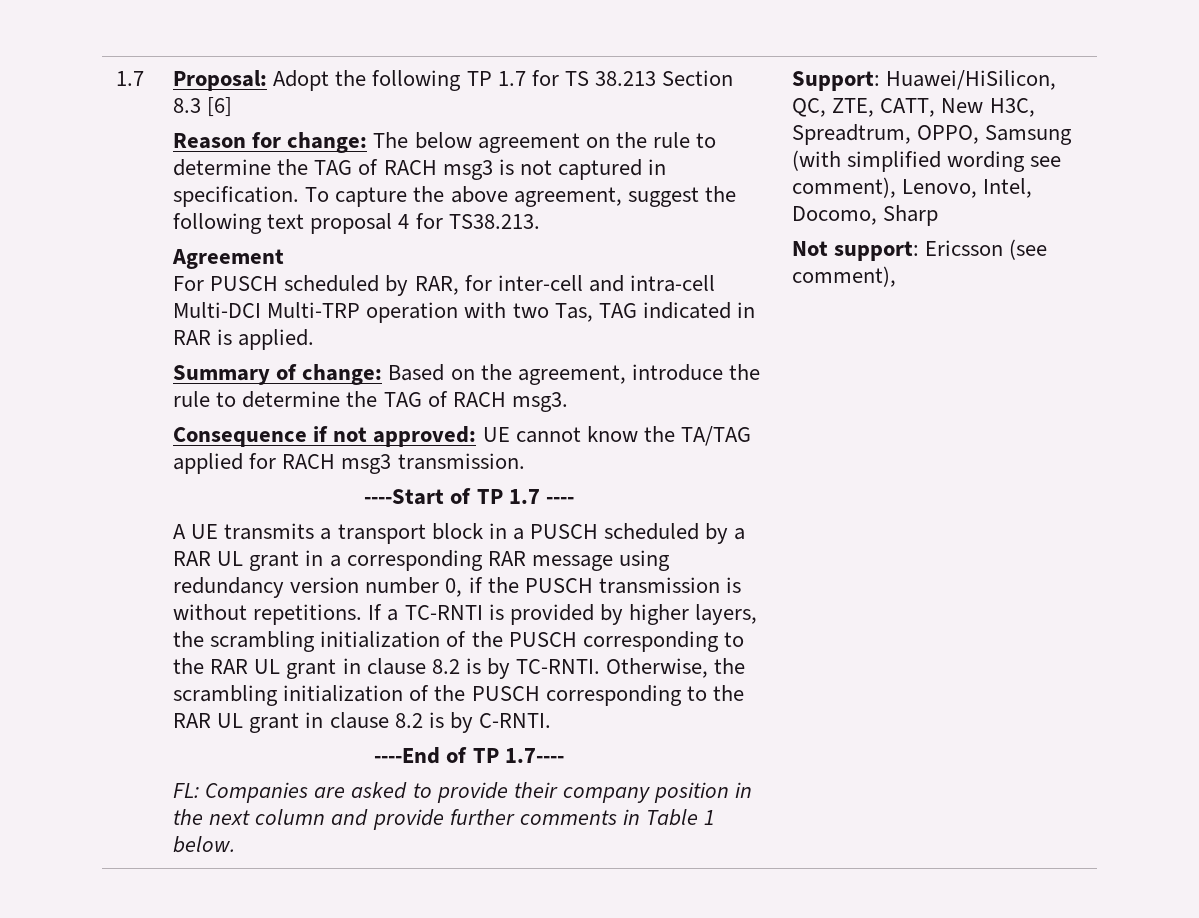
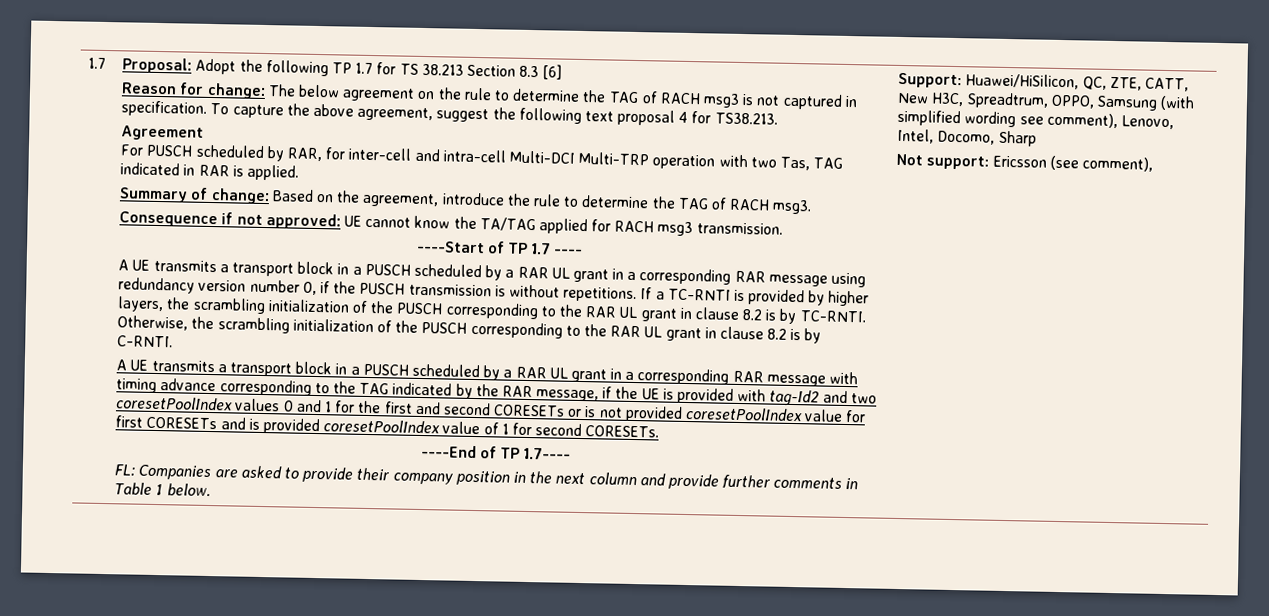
+ A UE transmits a transport block in a PUSCH scheduled by a RAR UL grant in a corresponding RAR message with timing advance corresponding to the TAG indicated by the RAR message, if the UE is provided with tag-Id2 and two coresetPoolIndex values 0 and 1 for the first and second CORESETs or is not provided coresetPoolIndex value for first CORESETs and is provided coresetPoolIndex value of 1 for second CORESETs.

